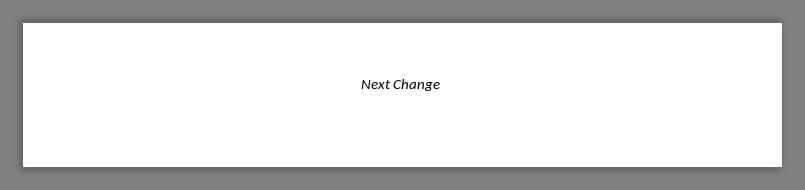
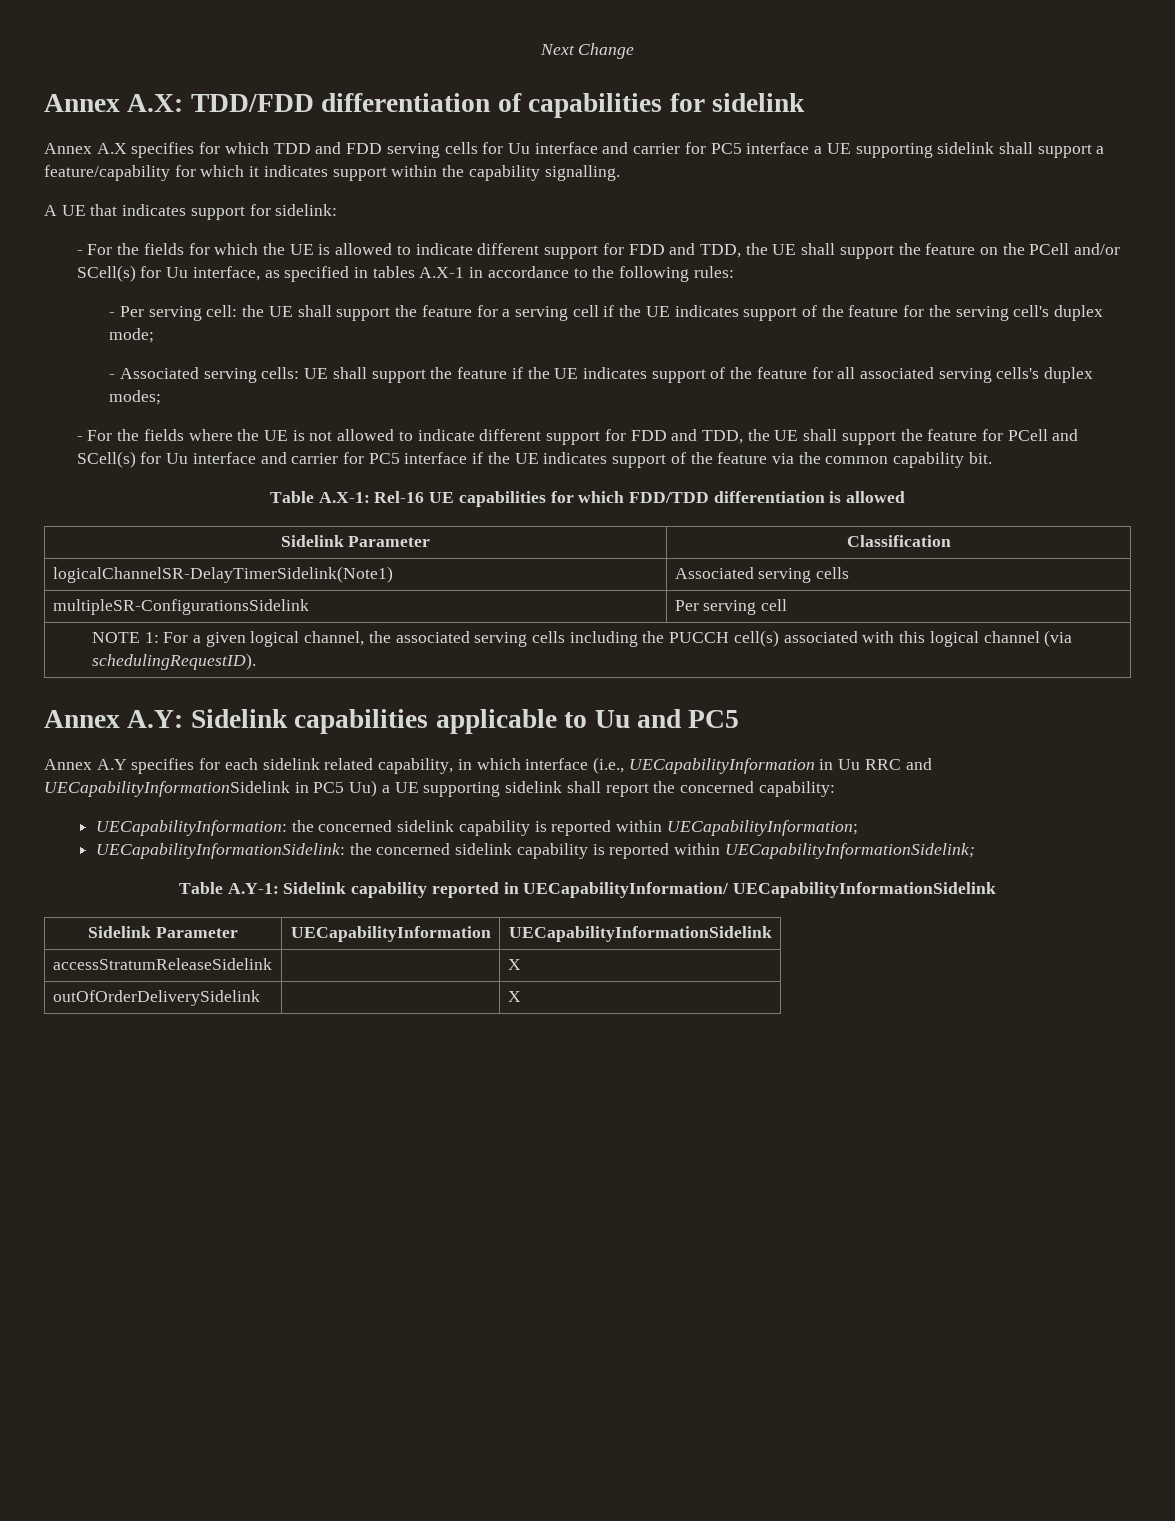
+ Annex A.X: TDD/FDD differentiation of capabilities for sidelink
+ Annex A.X specifies for which TDD and FDD serving cells for Uu interface and carrier for PC5 interface a UE supporting sidelink shall support a feature/capability for which it indicates support within the capability signalling.
+ A UE that indicates support for sidelink:
+ - For the fields for which the UE is allowed to indicate different support for FDD and TDD, the UE shall support the feature on the PCell and/or SCell(s) for Uu interface, as specified in tables A.X-1 in accordance to the following rules:
+ - Per serving cell: the UE shall support the feature for a serving cell if the UE indicates support of the feature for the serving cell's duplex mode;
+ - Associated serving cells: UE shall support the feature if the UE indicates support of the feature for all associated serving cells's duplex modes;
+ - For the fields where the UE is not allowed to indicate different support for FDD and TDD, the UE shall support the feature for PCell and SCell(s) for Uu interface and carrier for PC5 interface if the UE indicates support of the feature via the common capability bit.
+ Table A.X-1: Rel-16 UE capabilities for which FDD/TDD differentiation is allowed
+ Sidelink Parameter | Classification
+ logicalChannelSR-DelayTimerSidelink(Note1) | Associated serving cells
+ multipleSR-ConfigurationsSidelink | Per serving cell
+ NOTE 1: For a given logical channel, the associated serving cells including the PUCCH cell(s) associated with this logical channel (via schedulingRequestID).
+ Annex A.Y: Sidelink capabilities applicable to Uu and PC5
+ Annex A.Y specifies for each sidelink related capability, in which interface (i.e., UECapabilityInformation in Uu RRC and UECapabilityInformationSidelink in PC5 Uu) a UE supporting sidelink shall report the concerned capability:
+ UECapabilityInformation: the concerned sidelink capability is reported within UECapabilityInformation;
+ UECapabilityInformationSidelink: the concerned sidelink capability is reported within UECapabilityInformationSidelink;
+ Table A.Y-1: Sidelink capability reported in UECapabilityInformation/ UECapabilityInformationSidelink
+ Sidelink Parameter | UECapabilityInformation | UECapabilityInformationSidelink
+ accessStratumReleaseSidelink | | X
+ outOfOrderDeliverySidelink | | X

